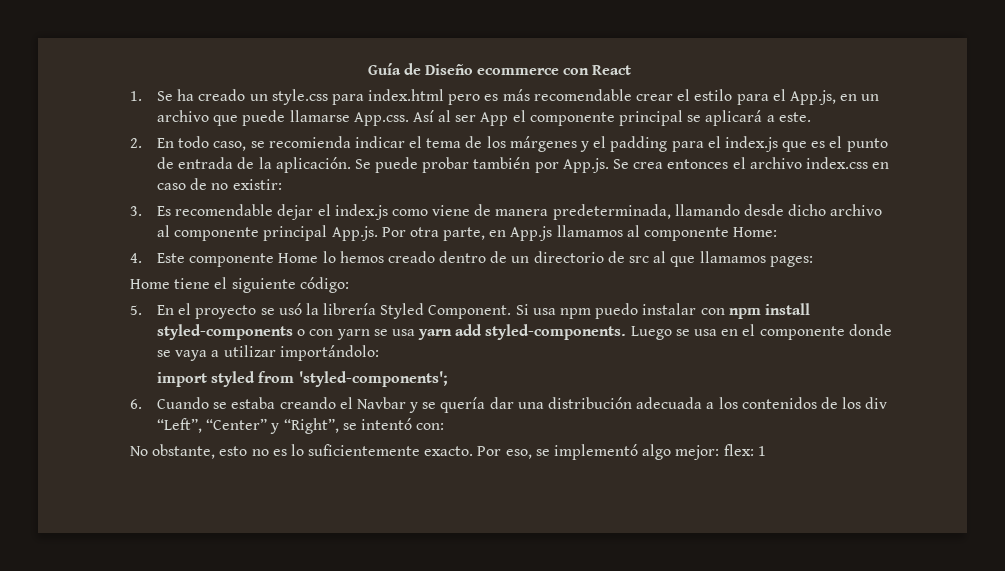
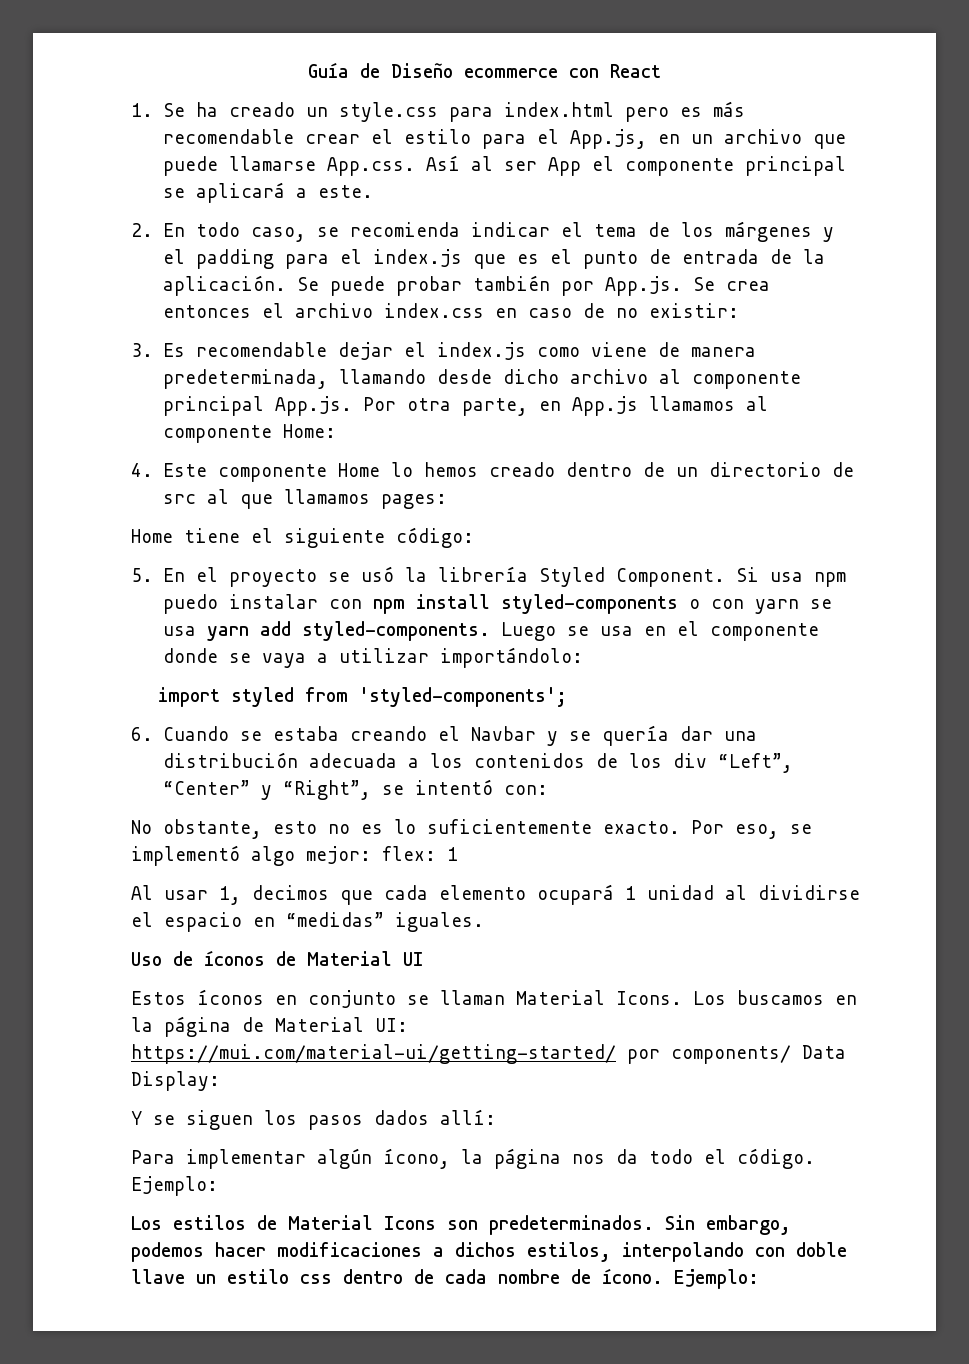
+ Al usar 1, decimos que cada elemento ocupará 1 unidad al dividirse el espacio en “medidas” iguales.
+ Uso de íconos de Material UI
+ Estos íconos en conjunto se llaman Material Icons. Los buscamos en la página de Material UI: https://mui.com/material-ui/getting-started/ por components/ Data Display:
+ Y se siguen los pasos dados allí:
+ Para implementar algún ícono, la página nos da todo el código. Ejemplo:
+ Los estilos de Material Icons son predeterminados. Sin embargo, podemos hacer modificaciones a dichos estilos, interpolando con doble llave un estilo css dentro de cada nombre de ícono. Ejemplo:

